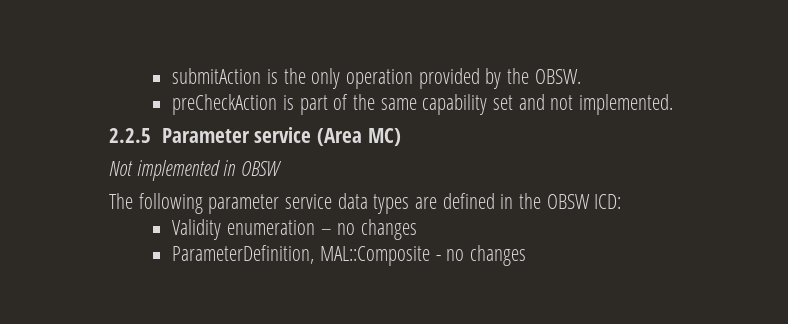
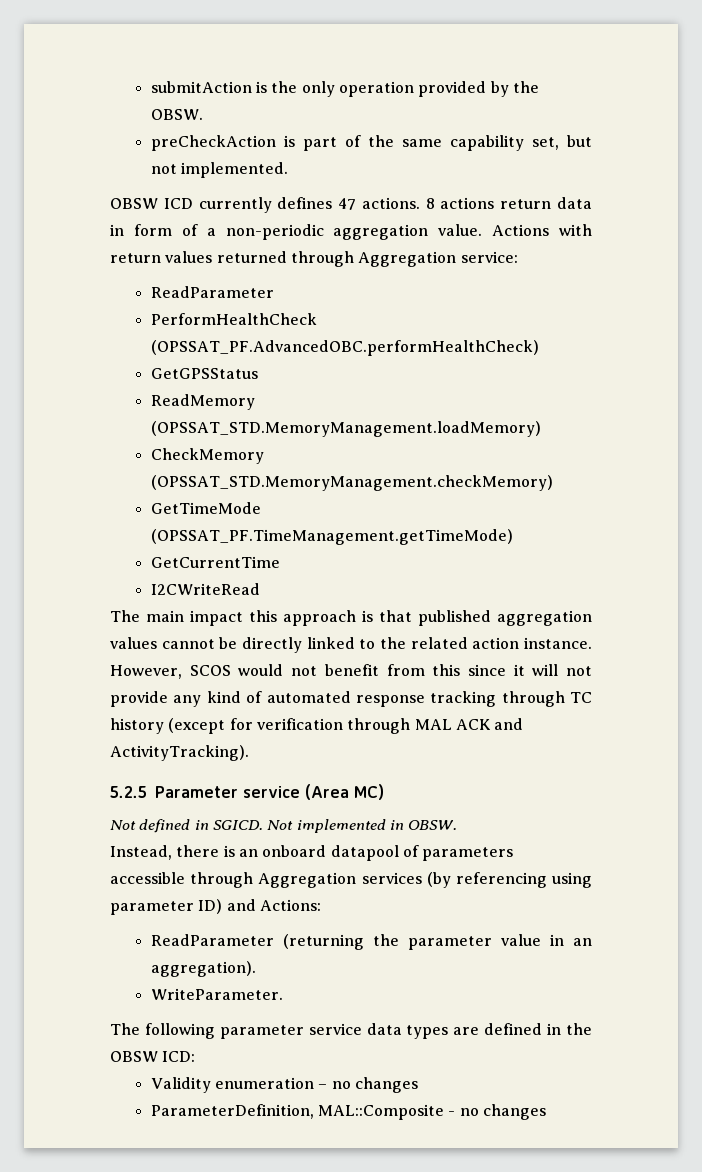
- preCheckAction is part of the same capability set and not implemented.
+ preCheckAction is part of the same capability set, but not implemented.
- 2.2.5 Parameter service (Area MC)
+ OBSW ICD currently defines 47 actions. 8 actions return data in form of a non-periodic aggregation value. Actions with return values returned through Aggregation service:
+ ReadParameter
+ PerformHealthCheck (OPSSAT_PF.AdvancedOBC.performHealthCheck)
+ GetGPSStatus
+ ReadMemory (OPSSAT_STD.MemoryManagement.loadMemory)
+ CheckMemory (OPSSAT_STD.MemoryManagement.checkMemory)
+ GetTimeMode (OPSSAT_PF.TimeManagement.getTimeMode)
+ GetCurrentTime
+ I2CWriteRead
+ The main impact this approach is that published aggregation values cannot be directly linked to the related action instance. However, SCOS would not benefit from this since it will not provide any kind of automated response tracking through TC history (except for verification through MAL ACK and ActivityTracking).
+ 5.2.5 Parameter service (Area MC)
- Not implemented in OBSW
+ Not defined in SGICD. Not implemented in OBSW.
+ Instead, there is an onboard datapool of parameters accessible through Aggregation services (by referencing using parameter ID) and Actions:
+ ReadParameter (returning the parameter value in an aggregation).
+ WriteParameter.

